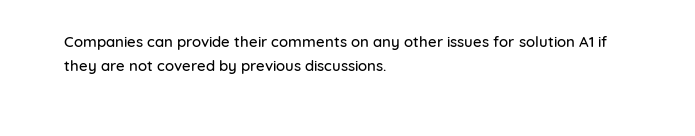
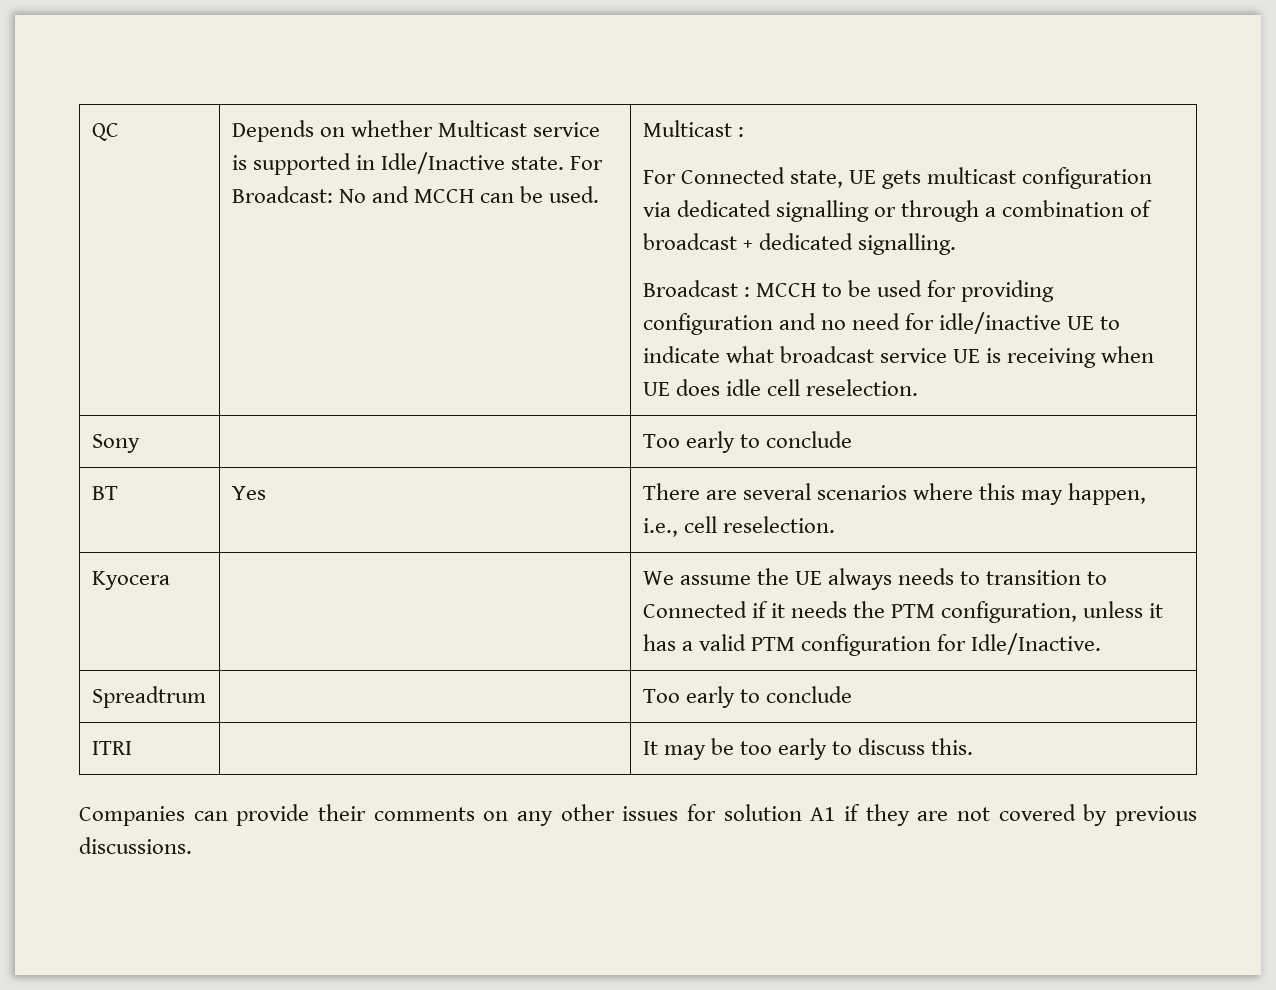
+ QC | Depends on whether Multicast service is supported in Idle/Inactive state. For Broadcast: No and MCCH can be used. | Multicast :
+ For Connected state, UE gets multicast configuration via dedicated signalling or through a combination of broadcast + dedicated signalling.
+ Broadcast : MCCH to be used for providing configuration and no need for idle/inactive UE to indicate what broadcast service UE is receiving when UE does idle cell reselection.
+ Sony | | Too early to conclude
+ BT | Yes | There are several scenarios where this may happen, i.e., cell reselection.
+ Kyocera | | We assume the UE always needs to transition to Connected if it needs the PTM configuration, unless it has a valid PTM configuration for Idle/Inactive.
+ Spreadtrum | | Too early to conclude
+ ITRI | | It may be too early to discuss this.

